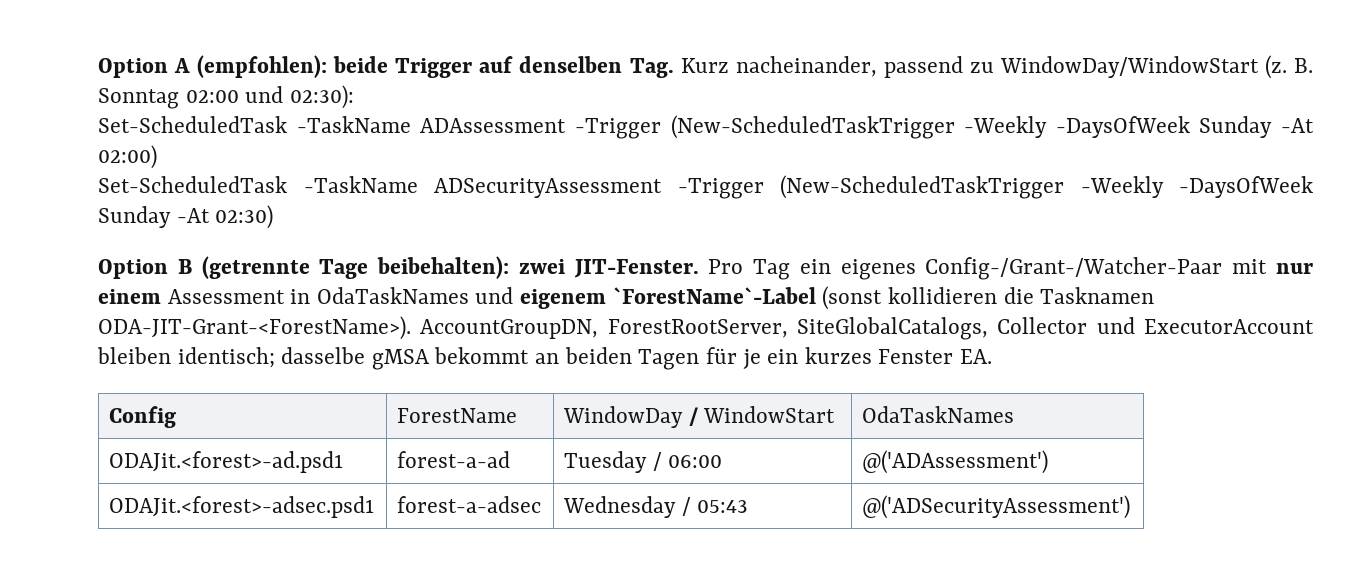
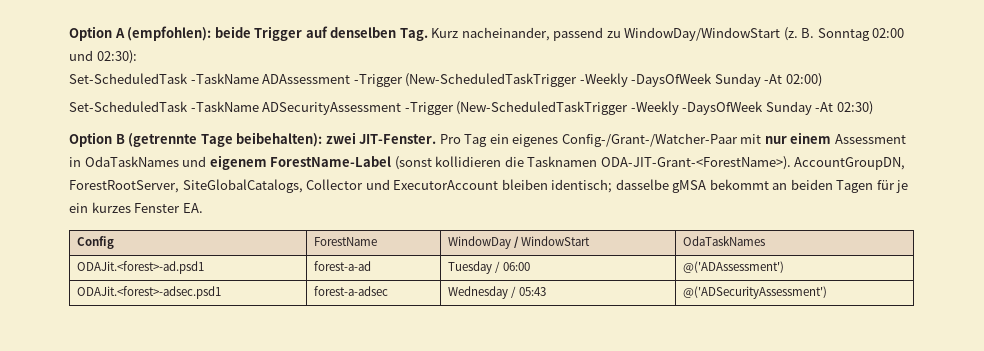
- Pro Tag ein eigenes Config-/Grant-/Watcher-Paar mit nur einem Assessment in OdaTaskNames und eigenem `ForestName`-Label (sonst kollidieren die Tasknamen ODA-JIT-Grant-<ForestName>).
+ Pro Tag ein eigenes Config-/Grant-/Watcher-Paar mit nur einem Assessment in OdaTaskNames und eigenem ForestName-Label (sonst kollidieren die Tasknamen ODA-JIT-Grant-<ForestName>).

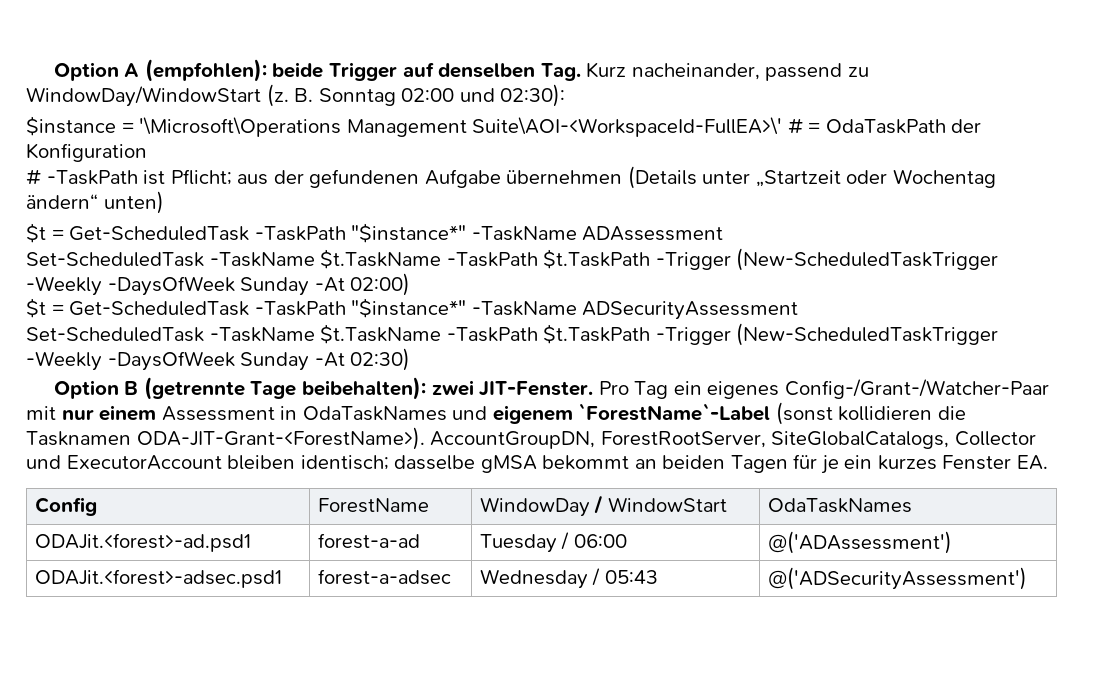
- Set-ScheduledTask -TaskName ADAssessment -Trigger (New-ScheduledTaskTrigger -Weekly -DaysOfWeek Sunday -At 02:00)
+ $instance = '\Microsoft\Operations Management Suite\AOI-<WorkspaceId-FullEA>\' # = OdaTaskPath der Konfiguration
+ # -TaskPath ist Pflicht; aus der gefundenen Aufgabe übernehmen (Details unter „Startzeit oder Wochentag ändern“ unten)
+ $t = Get-ScheduledTask -TaskPath "$instance*" -TaskName ADAssessment
+ Set-ScheduledTask -TaskName $t.TaskName -TaskPath $t.TaskPath -Trigger (New-ScheduledTaskTrigger -Weekly -DaysOfWeek Sunday -At 02:00)
- Set-ScheduledTask -TaskName ADSecurityAssessment -Trigger (New-ScheduledTaskTrigger -Weekly -DaysOfWeek Sunday -At 02:30)
+ $t = Get-ScheduledTask -TaskPath "$instance*" -TaskName ADSecurityAssessment
+ Set-ScheduledTask -TaskName $t.TaskName -TaskPath $t.TaskPath -Trigger (New-ScheduledTaskTrigger -Weekly -DaysOfWeek Sunday -At 02:30)
- Pro Tag ein eigenes Config-/Grant-/Watcher-Paar mit nur einem Assessment in OdaTaskNames und eigenem ForestName-Label (sonst kollidieren die Tasknamen ODA-JIT-Grant-<ForestName>).
+ Pro Tag ein eigenes Config-/Grant-/Watcher-Paar mit nur einem Assessment in OdaTaskNames und eigenem `ForestName`-Label (sonst kollidieren die Tasknamen ODA-JIT-Grant-<ForestName>).

